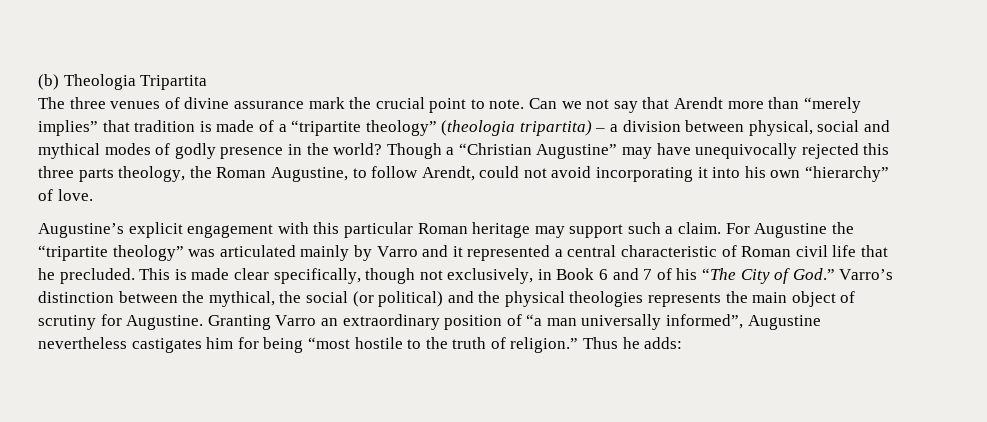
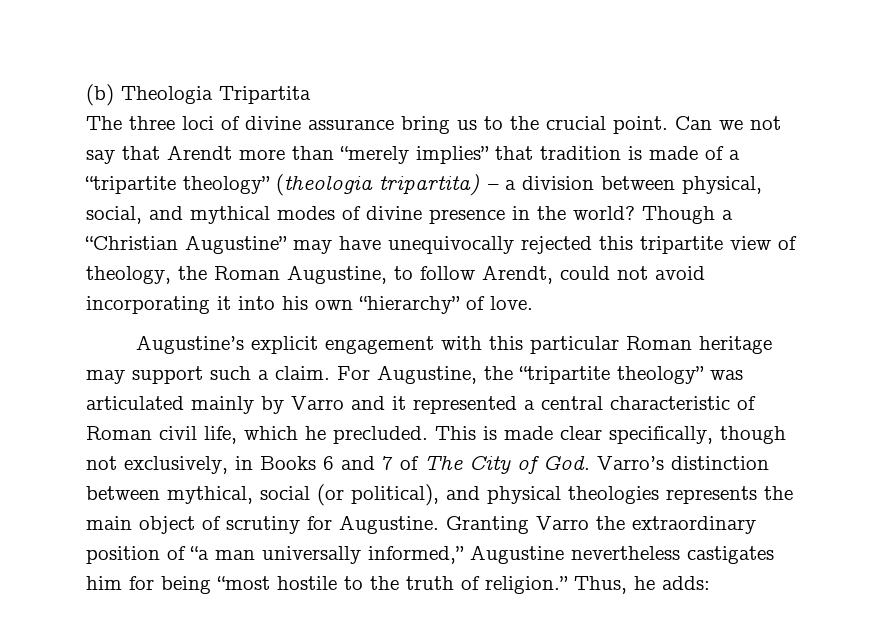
- The three venues of divine assurance mark the crucial point to note.
+ The three loci of divine assurance bring us to the crucial point.
- Can we not say that Arendt more than “merely implies” that tradition is made of a “tripartite theology” (theologia tripartita) – a division between physical, social and mythical modes of godly presence in the world?
+ Can we not say that Arendt more than “merely implies” that tradition is made of a “tripartite theology” (theologia tripartita) – a division between physical, social, and mythical modes of divine presence in the world?
- Though a “Christian Augustine” may have unequivocally rejected this three parts theology, the Roman Augustine, to follow Arendt, could not avoid incorporating it into his own “hierarchy” of love.
+ Though a “Christian Augustine” may have unequivocally rejected this tripartite view of theology, the Roman Augustine, to follow Arendt, could not avoid incorporating it into his own “hierarchy” of love.
- For Augustine the “tripartite theology” was articulated mainly by Varro and it represented a central characteristic of Roman civil life that he precluded.
+ For Augustine, the “tripartite theology” was articulated mainly by Varro and it represented a central characteristic of Roman civil life, which he precluded.
- This is made clear specifically, though not exclusively, in Book 6 and 7 of his “The City of God.” Varro’s distinction between the mythical, the social (or political) and the physical theologies represents the main object of scrutiny for Augustine.
+ This is made clear specifically, though not exclusively, in Books 6 and 7 of The City of God. Varro’s distinction between mythical, social (or political), and physical theologies represents the main object of scrutiny for Augustine.
- Granting Varro an extraordinary position of “a man universally informed”, Augustine nevertheless castigates him for being “most hostile to the truth of religion.”
+ Granting Varro the extraordinary position of “a man universally informed,” Augustine nevertheless castigates him for being “most hostile to the truth of religion.”
- Thus he adds:
+ Thus, he adds:

